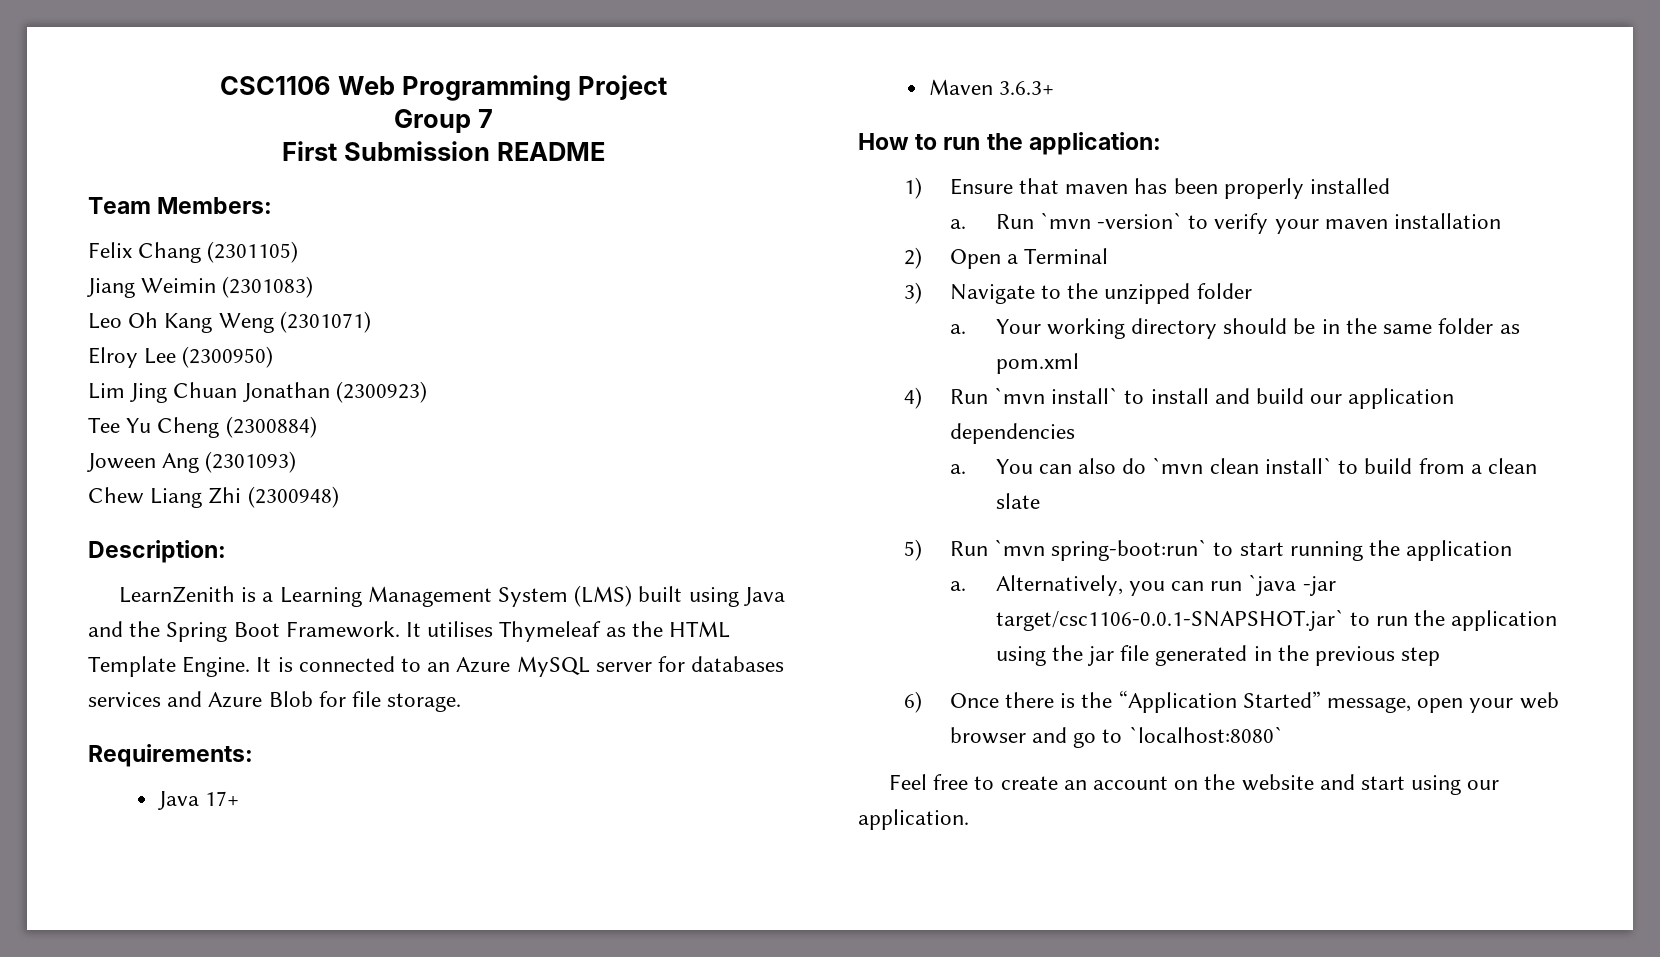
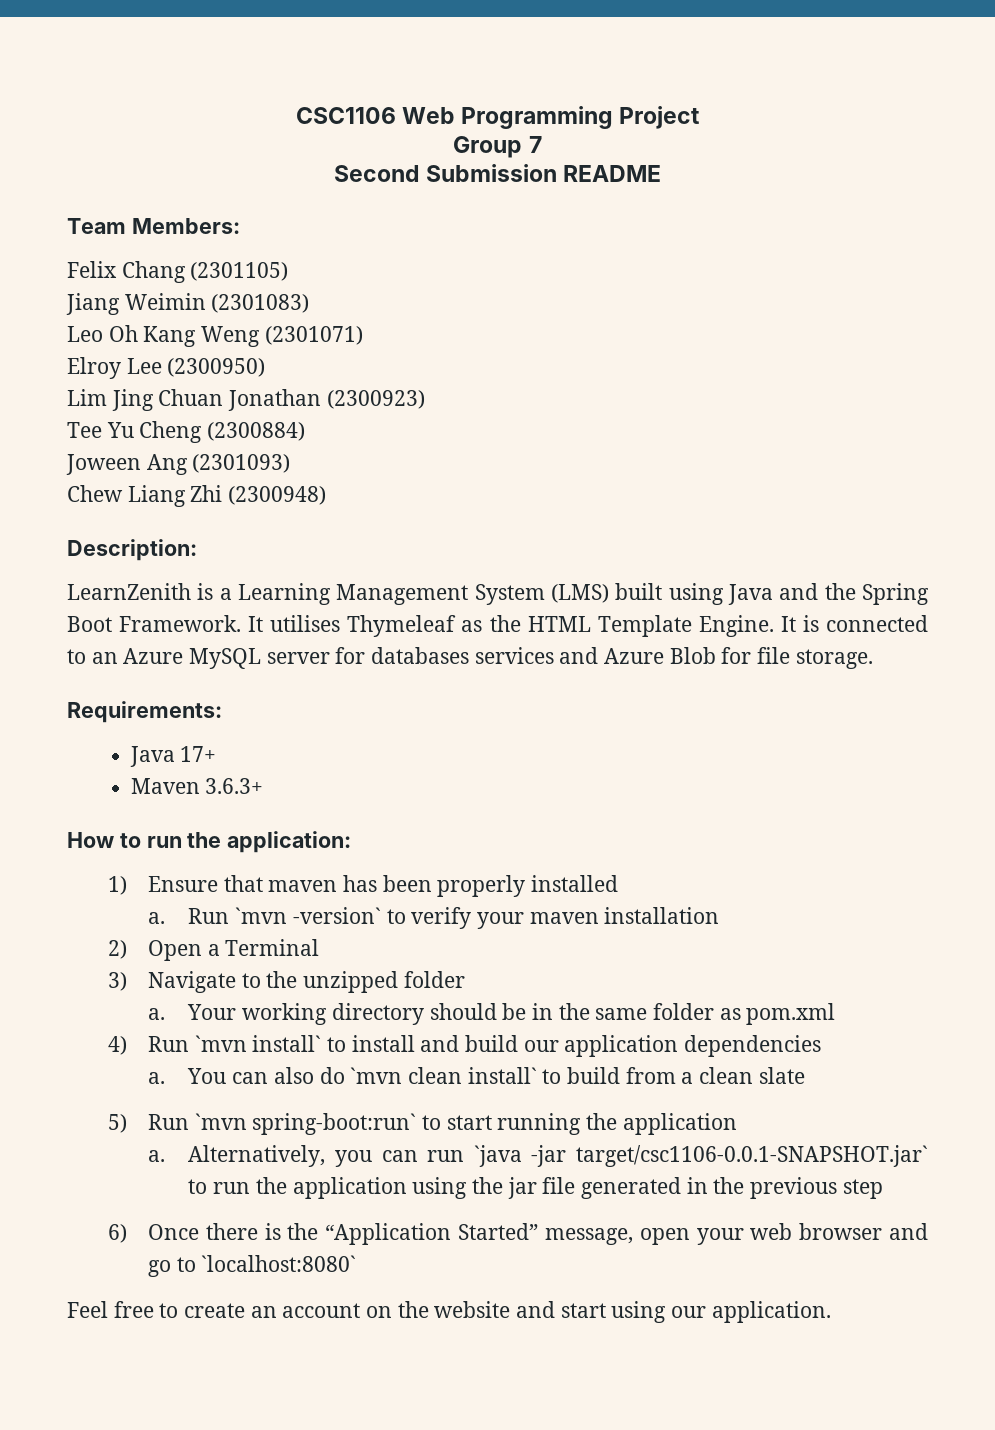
- First Submission README
+ Second Submission README

